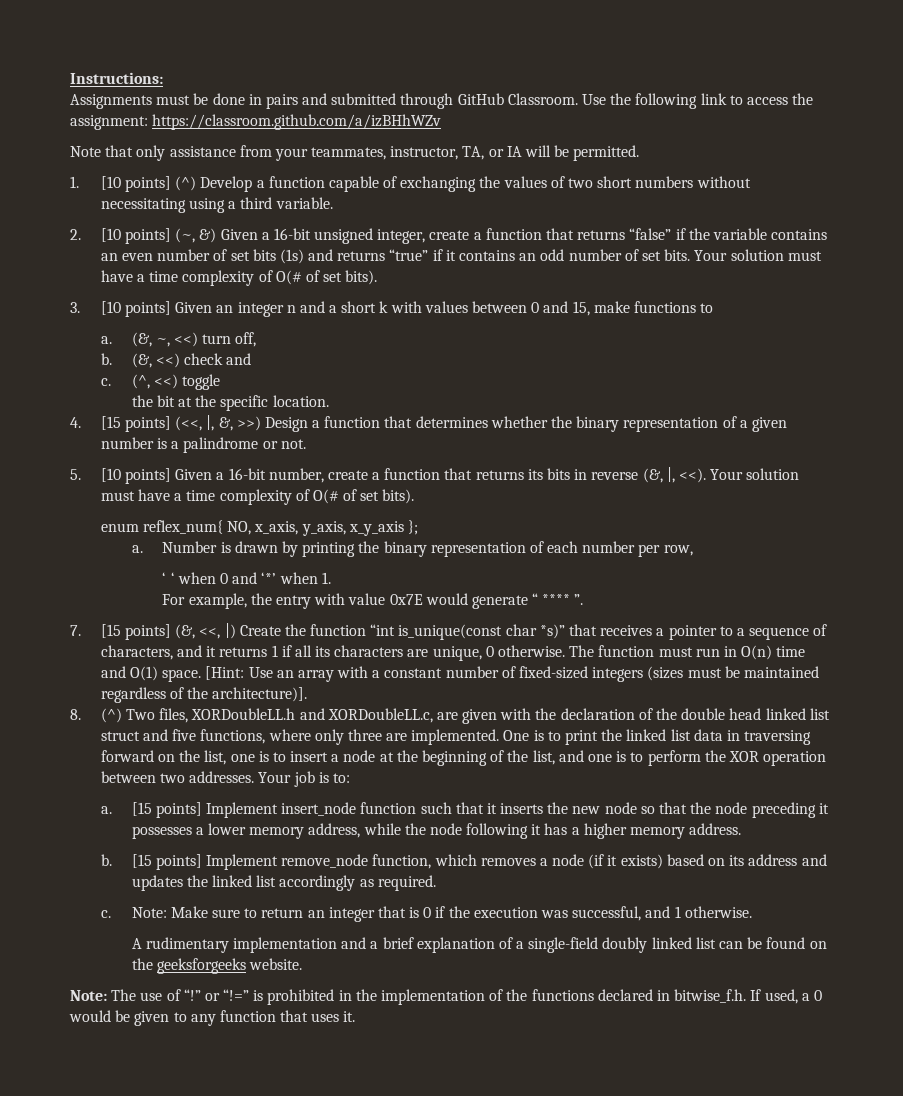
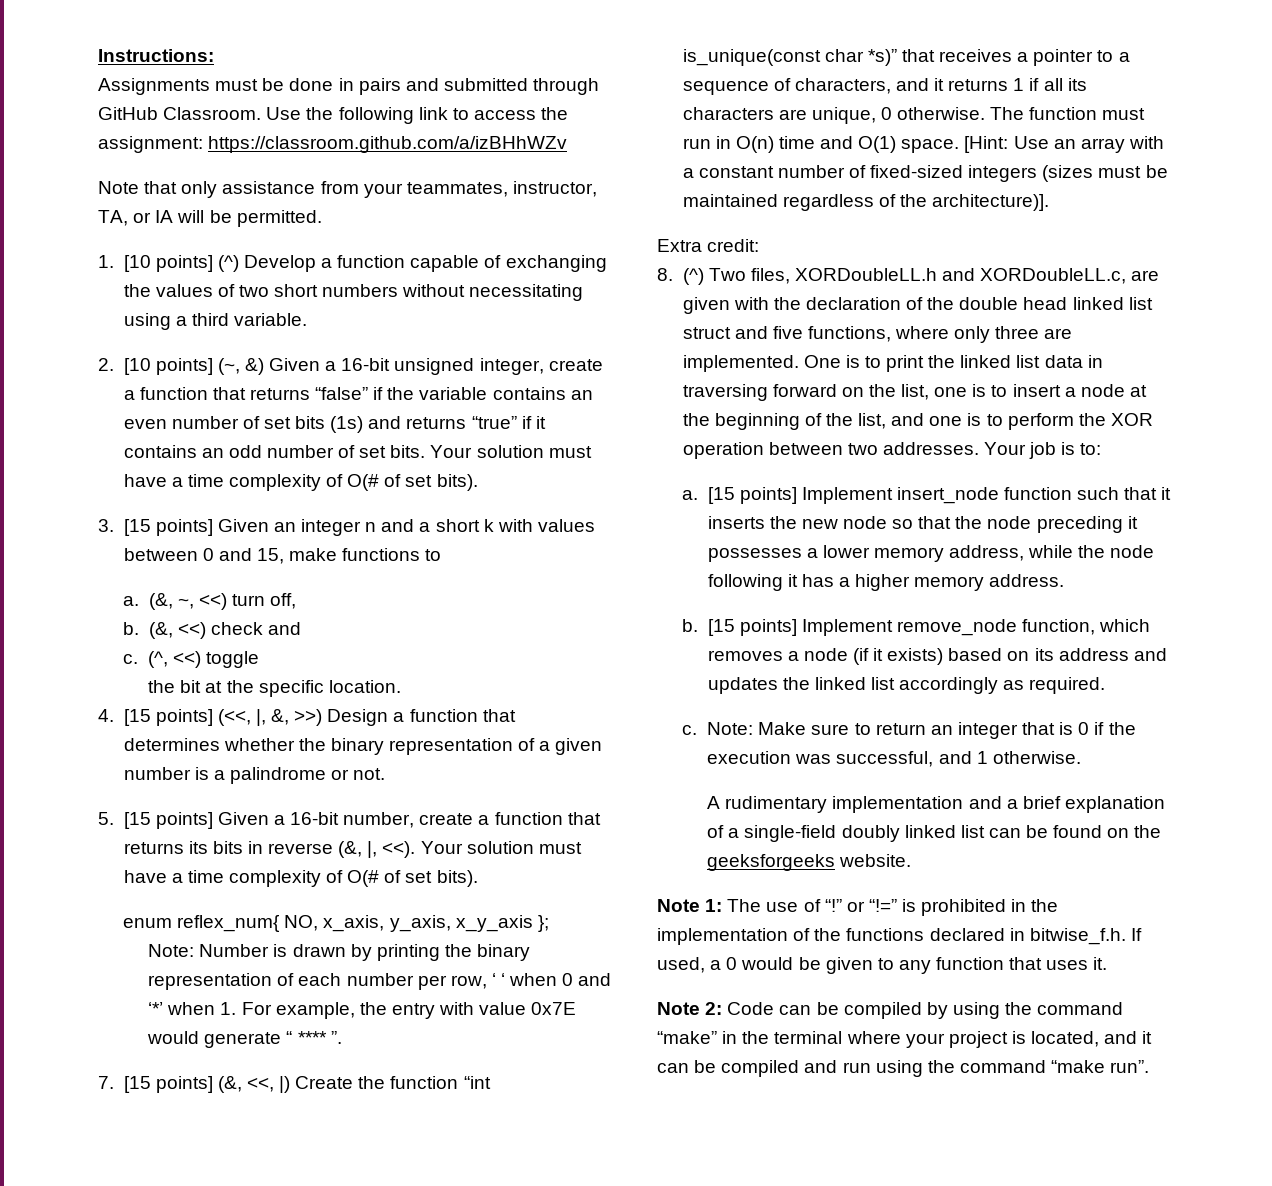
- 3. [10 points] Given an integer n and a short k with values between 0 and 15, make functions to
+ 3. [15 points] Given an integer n and a short k with values between 0 and 15, make functions to
- 5. [10 points] Given a 16-bit number, create a function that returns its bits in reverse (&, |, <<).
+ 5. [15 points] Given a 16-bit number, create a function that returns its bits in reverse (&, |, <<).
- a. Number is drawn by printing the binary representation of each number per row,
- ‘ ‘ when 0 and ‘*’ when 1.
- For example, the entry with value 0x7E would generate “ **** ”.
+ Note: Number is drawn by printing the binary representation of each number per row, ‘ ‘ when 0 and ‘*’ when 1. For example, the entry with value 0x7E would generate “ **** ”.
+ Extra credit:
- Note: The use of “!” or “!=” is prohibited in the implementation of the functions declared in bitwise_f.h. If used, a 0 would be given to any function that uses it.
+ Note 1: The use of “!” or “!=” is prohibited in the implementation of the functions declared in bitwise_f.h. If used, a 0 would be given to any function that uses it.
+ Note 2: Code can be compiled by using the command “make” in the terminal where your project is located, and it can be compiled and run using the command “make run”.

